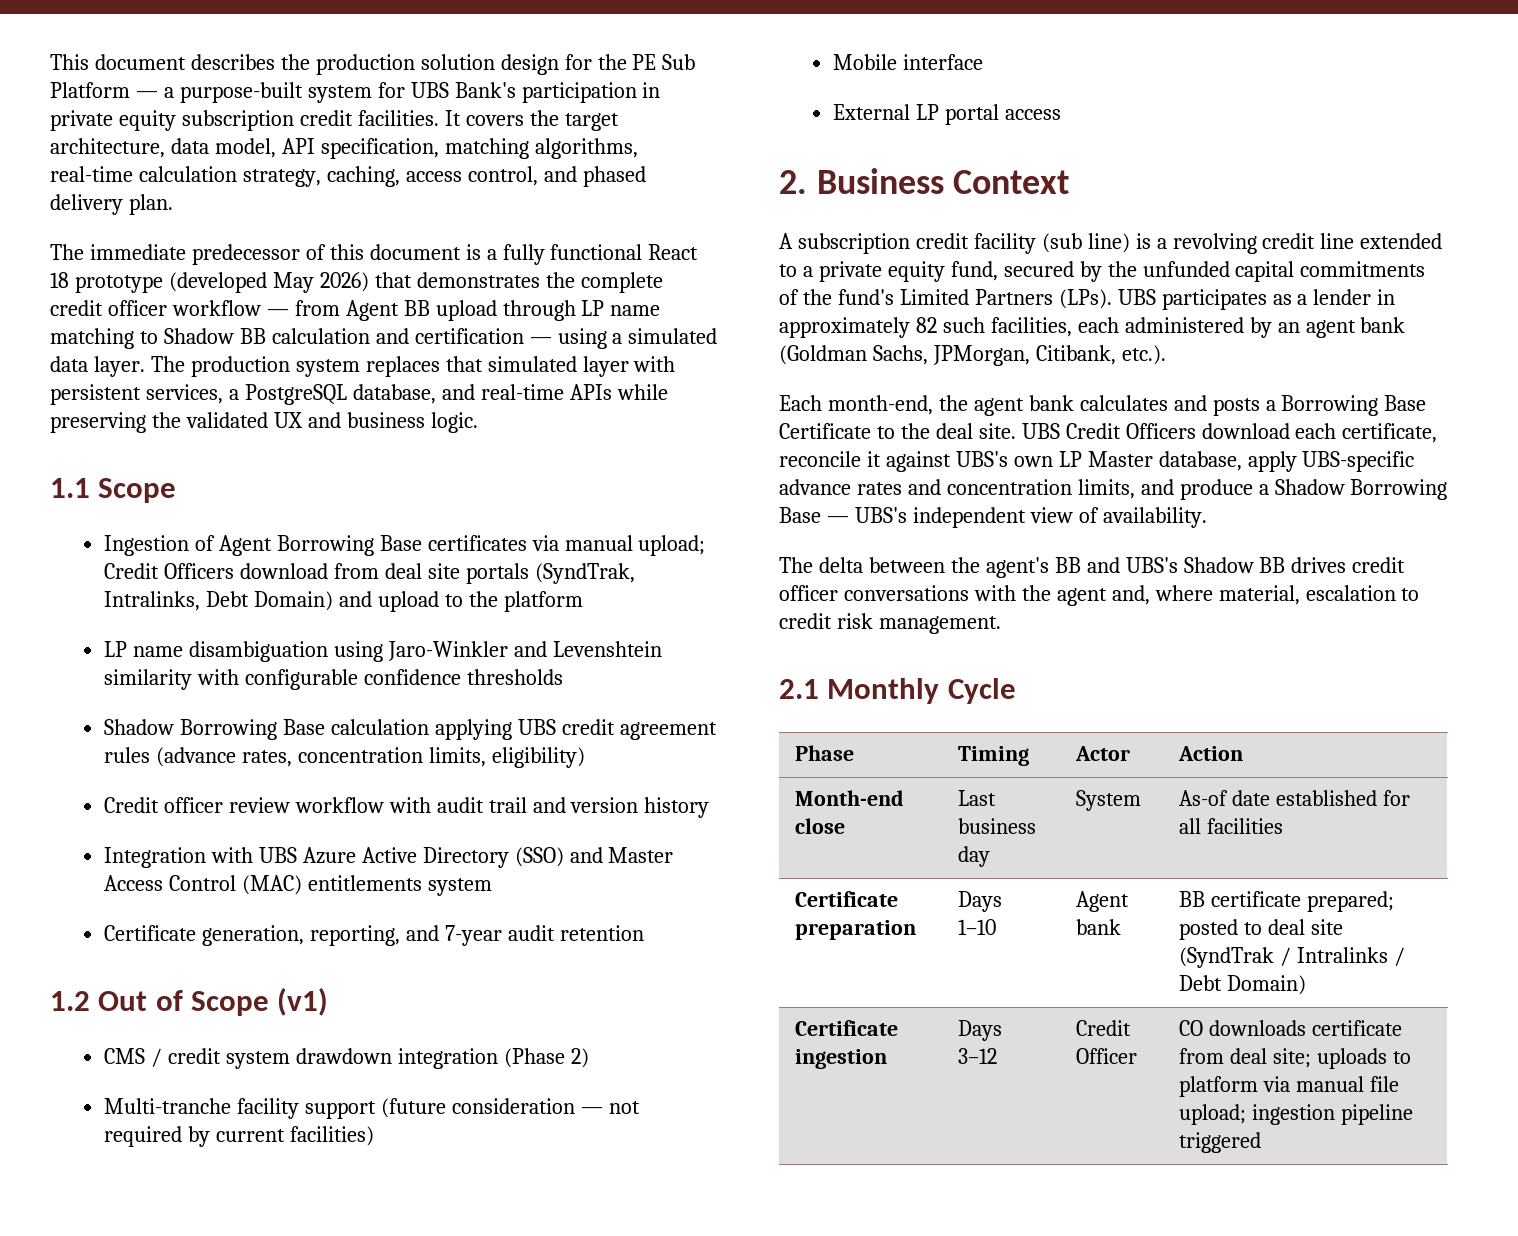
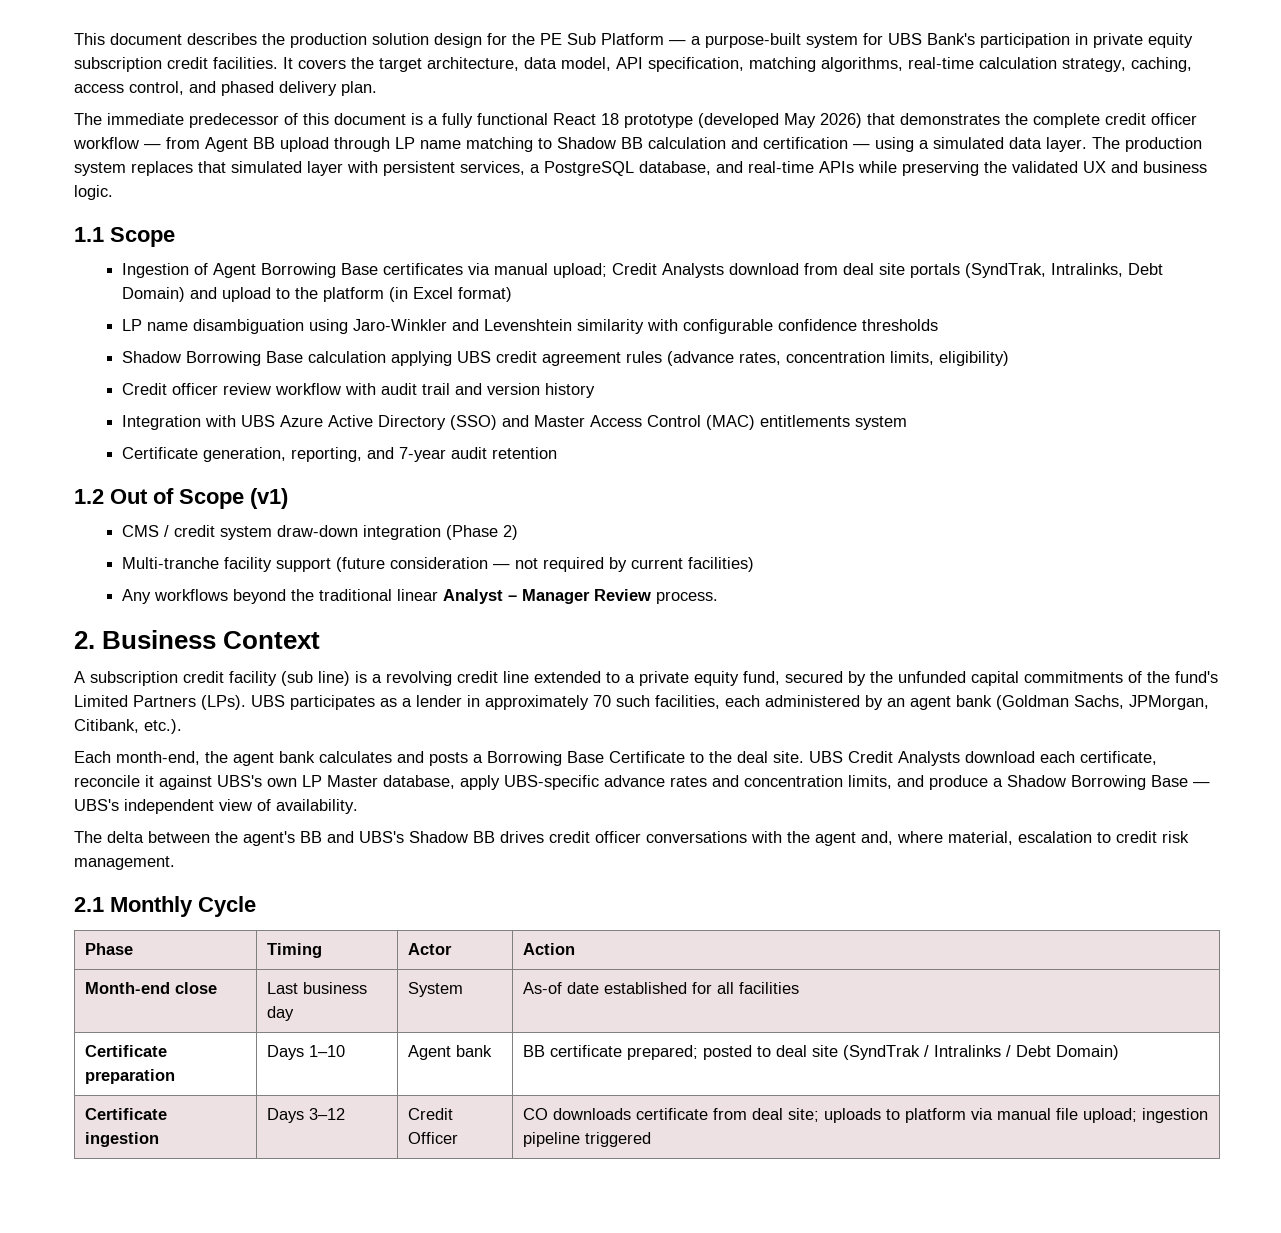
- Ingestion of Agent Borrowing Base certificates via manual upload; Credit Officers download from deal site portals (SyndTrak, Intralinks, Debt Domain) and upload to the platform
+ Ingestion of Agent Borrowing Base certificates via manual upload; Credit Analysts download from deal site portals (SyndTrak, Intralinks, Debt Domain) and upload to the platform (in Excel format)
- CMS / credit system drawdown integration (Phase 2)
+ CMS / credit system draw-down integration (Phase 2)
- Mobile interface
- External LP portal access
+ Any workflows beyond the traditional linear Analyst – Manager Review process.
- UBS participates as a lender in approximately 82 such facilities, each administered by an agent bank (Goldman Sachs, JPMorgan, Citibank, etc.).
+ UBS participates as a lender in approximately 70 such facilities, each administered by an agent bank (Goldman Sachs, JPMorgan, Citibank, etc.).
- UBS Credit Officers download each certificate, reconcile it against UBS's own LP Master database, apply UBS-specific advance rates and concentration limits, and produce a Shadow Borrowing Base — UBS's independent view of availability.
+ UBS Credit Analysts download each certificate, reconcile it against UBS's own LP Master database, apply UBS-specific advance rates and concentration limits, and produce a Shadow Borrowing Base — UBS's independent view of availability.

